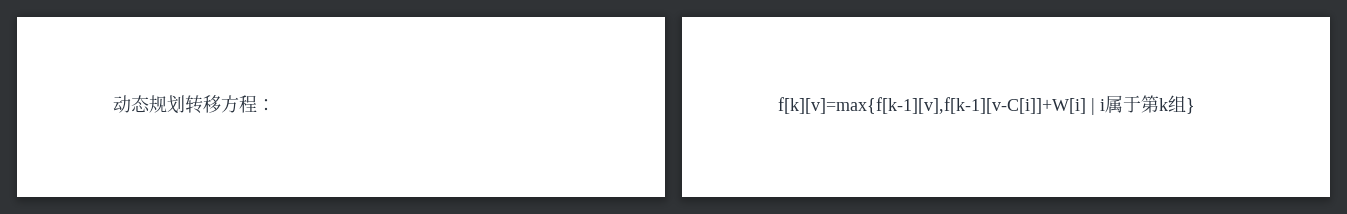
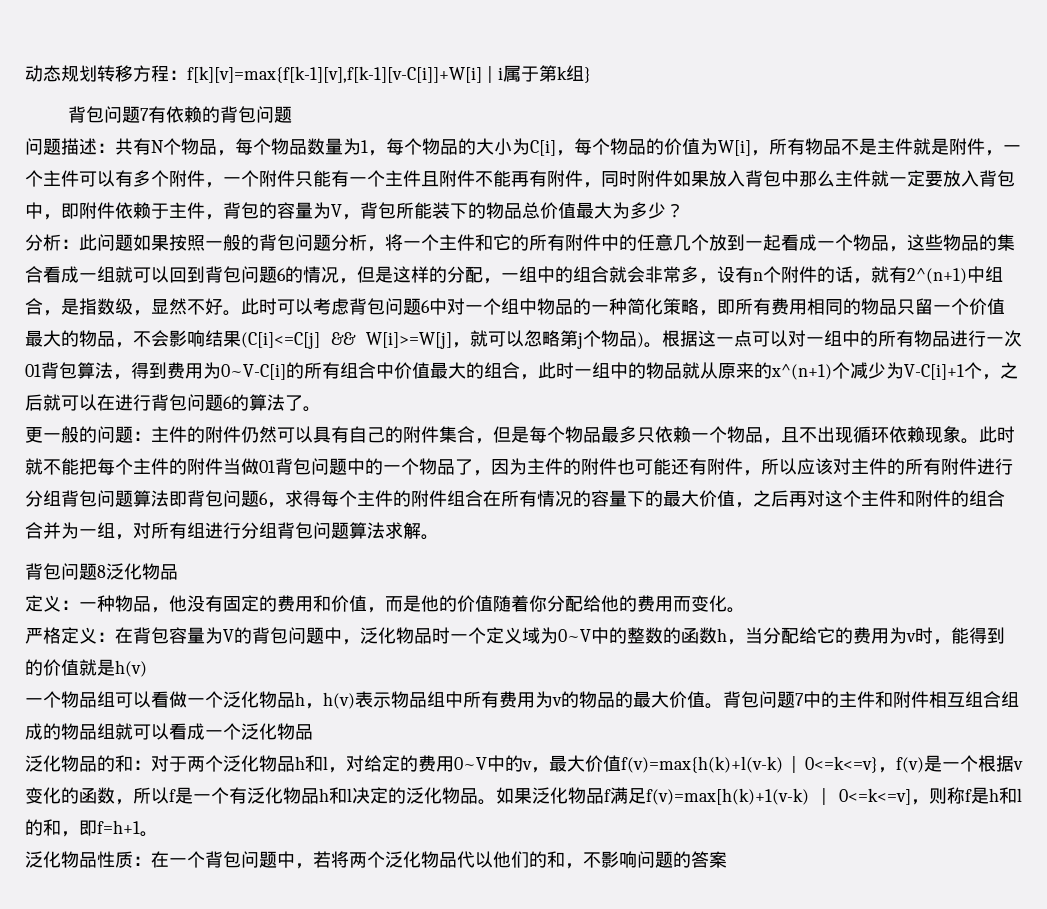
+ 背包问题7有依赖的背包问题
+ 问题描述：共有N个物品，每个物品数量为1，每个物品的大小为C[i]，每个物品的价值为W[i]，所有物品不是主件就是附件，一个主件可以有多个附件，一个附件只能有一个主件且附件不能再有附件，同时附件如果放入背包中那么主件就一定要放入背包中，即附件依赖于主件，背包的容量为V，背包所能装下的物品总价值最大为多少？
+ 分析：此问题如果按照一般的背包问题分析，将一个主件和它的所有附件中的任意几个放到一起看成一个物品，这些物品的集合看成一组就可以回到背包问题6的情况，但是这样的分配，一组中的组合就会非常多，设有n个附件的话，就有2^(n+1)中组合，是指数级，显然不好。此时可以考虑背包问题6中对一个组中物品的一种简化策略，即所有费用相同的物品只留一个价值最大的物品，不会影响结果(C[i]<=C[j] && W[i]>=W[j]，就可以忽略第j个物品)。根据这一点可以对一组中的所有物品进行一次01背包算法，得到费用为0~V-C[i]的所有组合中价值最大的组合，此时一组中的物品就从原来的x^(n+1)个减少为V-C[i]+1个，之后就可以在进行背包问题6的算法了。
+ 更一般的问题：主件的附件仍然可以具有自己的附件集合，但是每个物品最多只依赖一个物品，且不出现循环依赖现象。此时就不能把每个主件的附件当做01背包问题中的一个物品了，因为主件的附件也可能还有附件，所以应该对主件的所有附件进行分组背包问题算法即背包问题6，求得每个主件的附件组合在所有情况的容量下的最大价值，之后再对这个主件和附件的组合合并为一组，对所有组进行分组背包问题算法求解。
+ 背包问题8泛化物品
+ 定义：一种物品，他没有固定的费用和价值，而是他的价值随着你分配给他的费用而变化。
+ 严格定义：在背包容量为V的背包问题中，泛化物品时一个定义域为0~V中的整数的函数h，当分配给它的费用为v时，能得到的价值就是h(v)
+ 一个物品组可以看做一个泛化物品h，h(v)表示物品组中所有费用为v的物品的最大价值。背包问题7中的主件和附件相互组合组成的物品组就可以看成一个泛化物品
+ 泛化物品的和：对于两个泛化物品h和l，对给定的费用0~V中的v，最大价值f(v)=max{h(k)+l(v-k) | 0<=k<=v}，f(v)是一个根据v变化的函数，所以f是一个有泛化物品h和l决定的泛化物品。如果泛化物品f满足f(v)=max[h(k)+1(v-k) | 0<=k<=v]，则称f是h和l的和，即f=h+1。
+ 泛化物品性质：在一个背包问题中，若将两个泛化物品代以他们的和，不影响问题的答案

